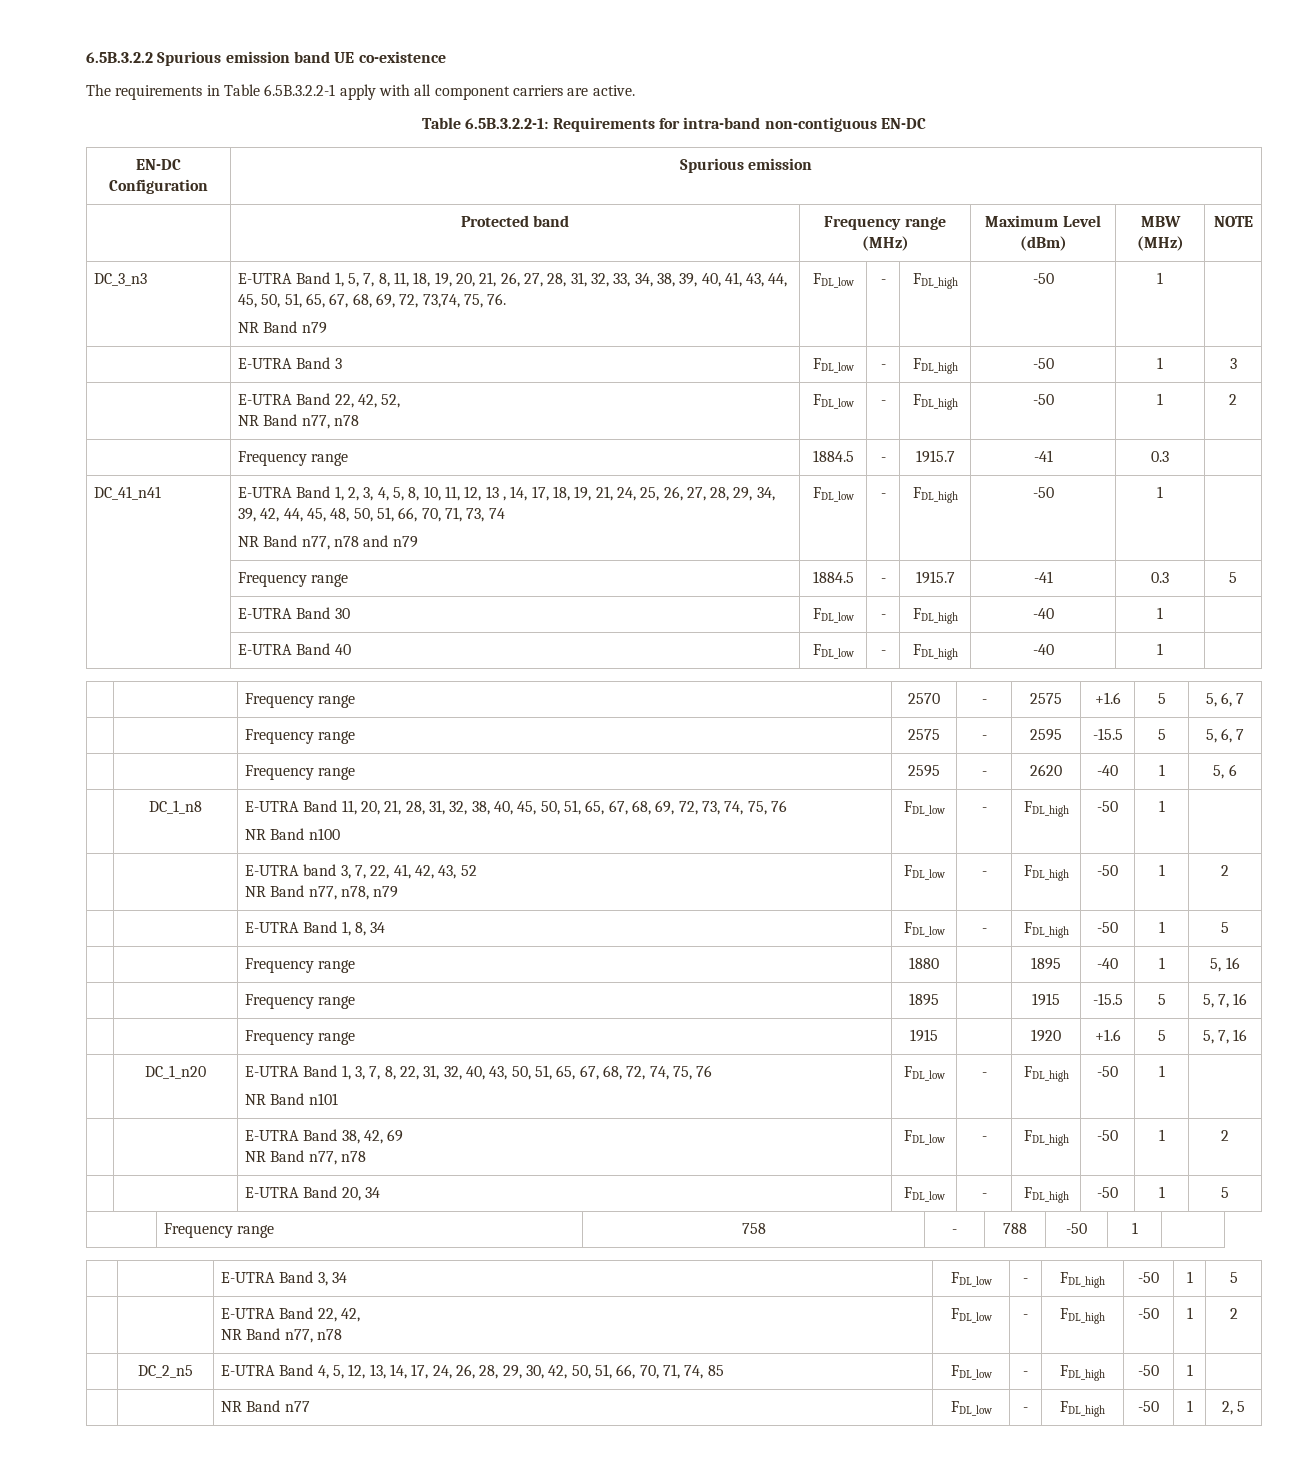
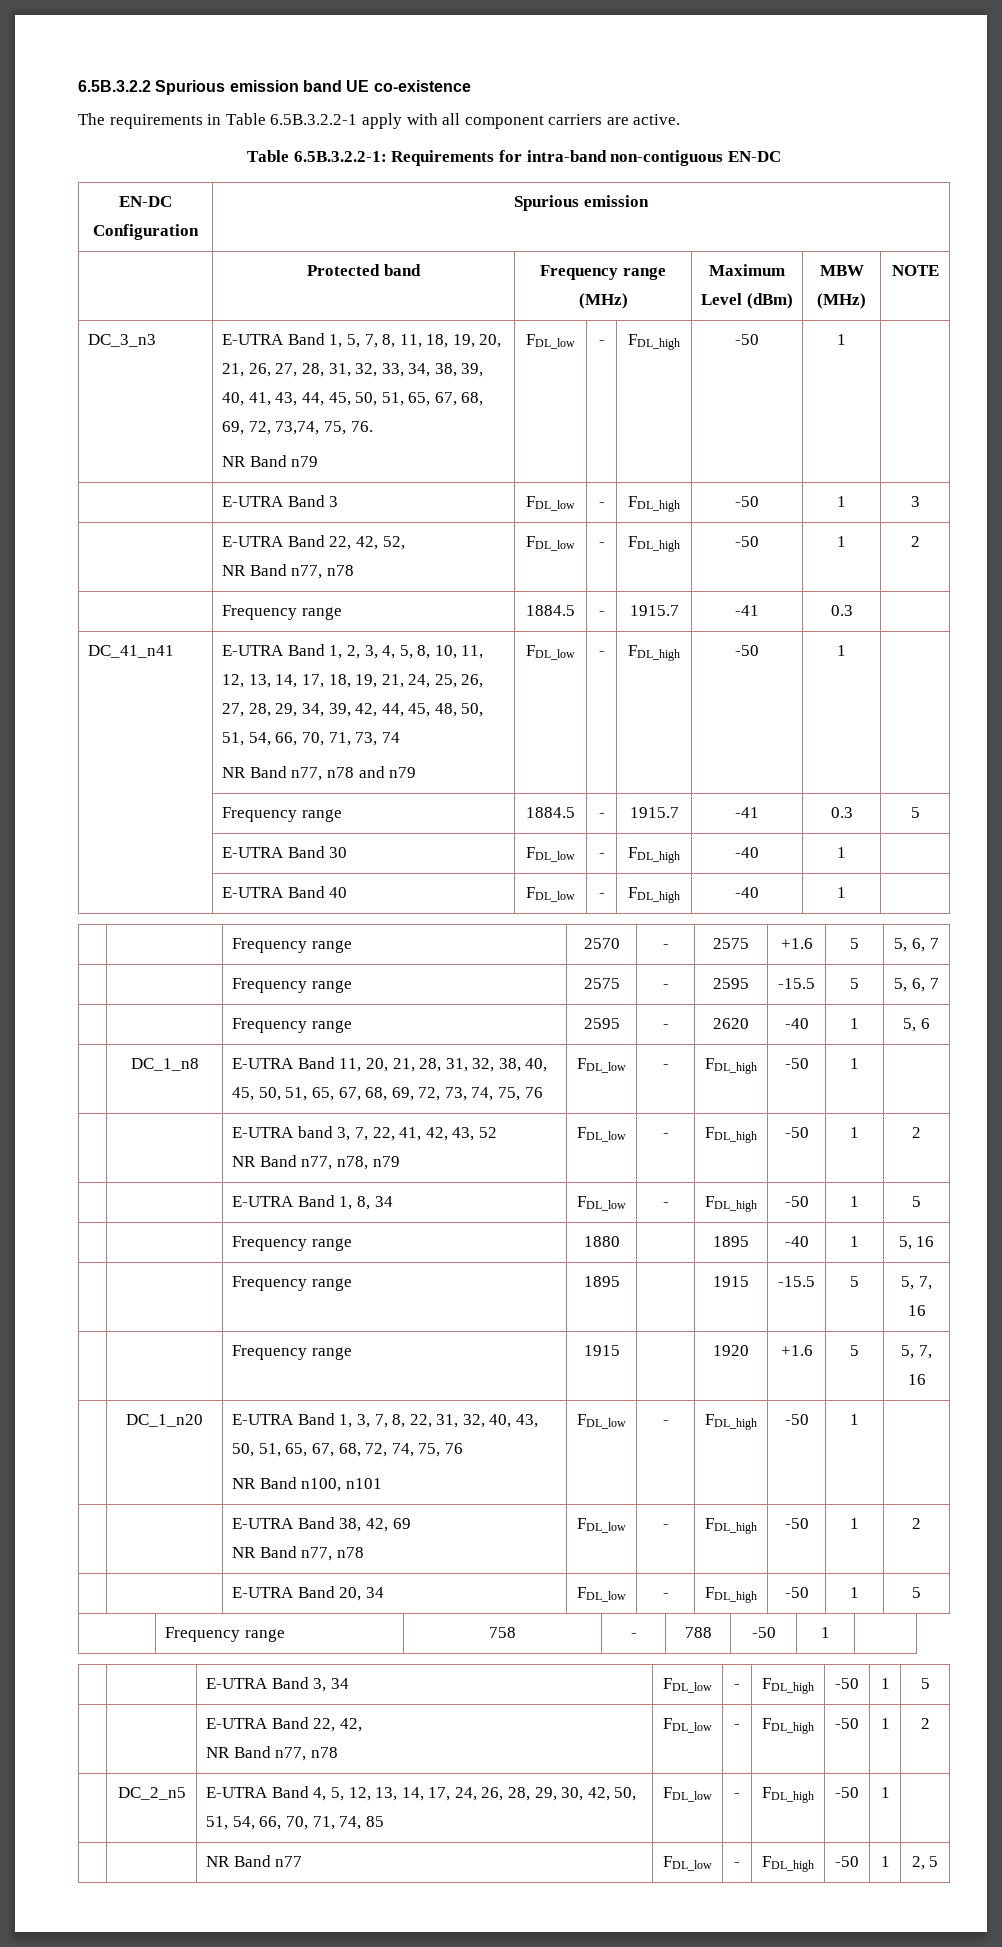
- E-UTRA Band 1, 2, 3, 4, 5, 8, 10, 11, 12, 13 , 14, 17, 18, 19, 21, 24, 25, 26, 27, 28, 29, 34, 39, 42, 44, 45, 48, 50, 51, 66, 70, 71, 73, 74
+ E-UTRA Band 1, 2, 3, 4, 5, 8, 10, 11, 12, 13, 14, 17, 18, 19, 21, 24, 25, 26, 27, 28, 29, 34, 39, 42, 44, 45, 48, 50, 51, 54, 66, 70, 71, 73, 74
- | DC_1_n8 | E-UTRA Band 11, 20, 21, 28, 31, 32, 38, 40, 45, 50, 51, 65, 67, 68, 69, 72, 73, 74, 75, 76
- NR Band n100 | FDL_low | - | FDL_high | -50 | 1 |
+ | DC_1_n8 | E-UTRA Band 11, 20, 21, 28, 31, 32, 38, 40, 45, 50, 51, 65, 67, 68, 69, 72, 73, 74, 75, 76 | FDL_low | - | FDL_high | -50 | 1 |
  | DC_1_n20 | E-UTRA Band 1, 3, 7, 8, 22, 31, 32, 40, 43, 50, 51, 65, 67, 68, 72, 74, 75, 76
- NR Band n101 | FDL_low | - | FDL_high | -50 | 1 |
+ NR Band n100, n101 | FDL_low | - | FDL_high | -50 | 1 |
- | DC_2_n5 | E-UTRA Band 4, 5, 12, 13, 14, 17, 24, 26, 28, 29, 30, 42, 50, 51, 66, 70, 71, 74, 85 | FDL_low | - | FDL_high | -50 | 1 |
+ | DC_2_n5 | E-UTRA Band 4, 5, 12, 13, 14, 17, 24, 26, 28, 29, 30, 42, 50, 51, 54, 66, 70, 71, 74, 85 | FDL_low | - | FDL_high | -50 | 1 |

